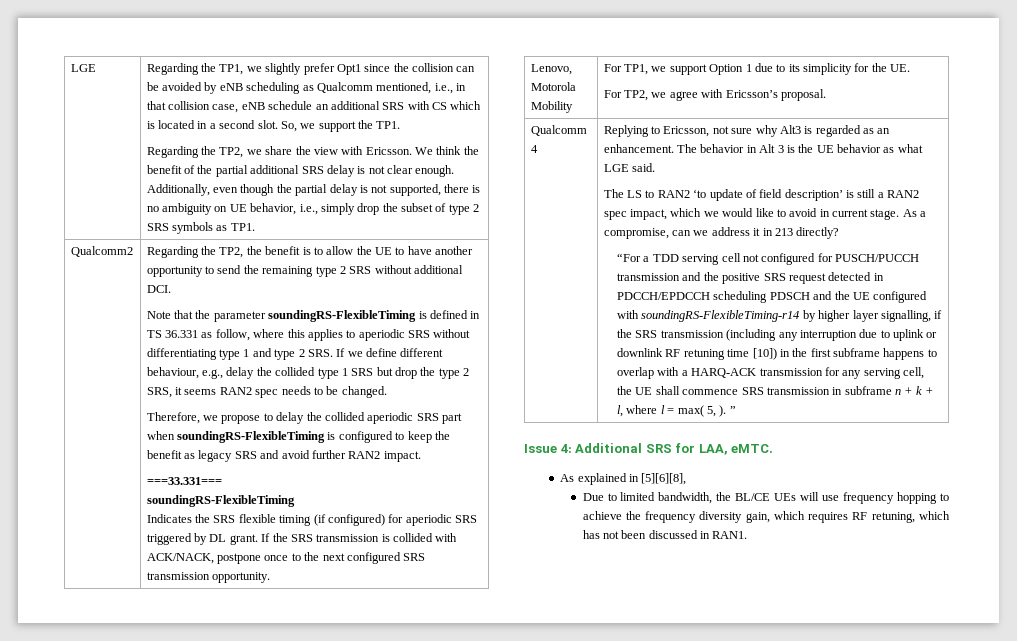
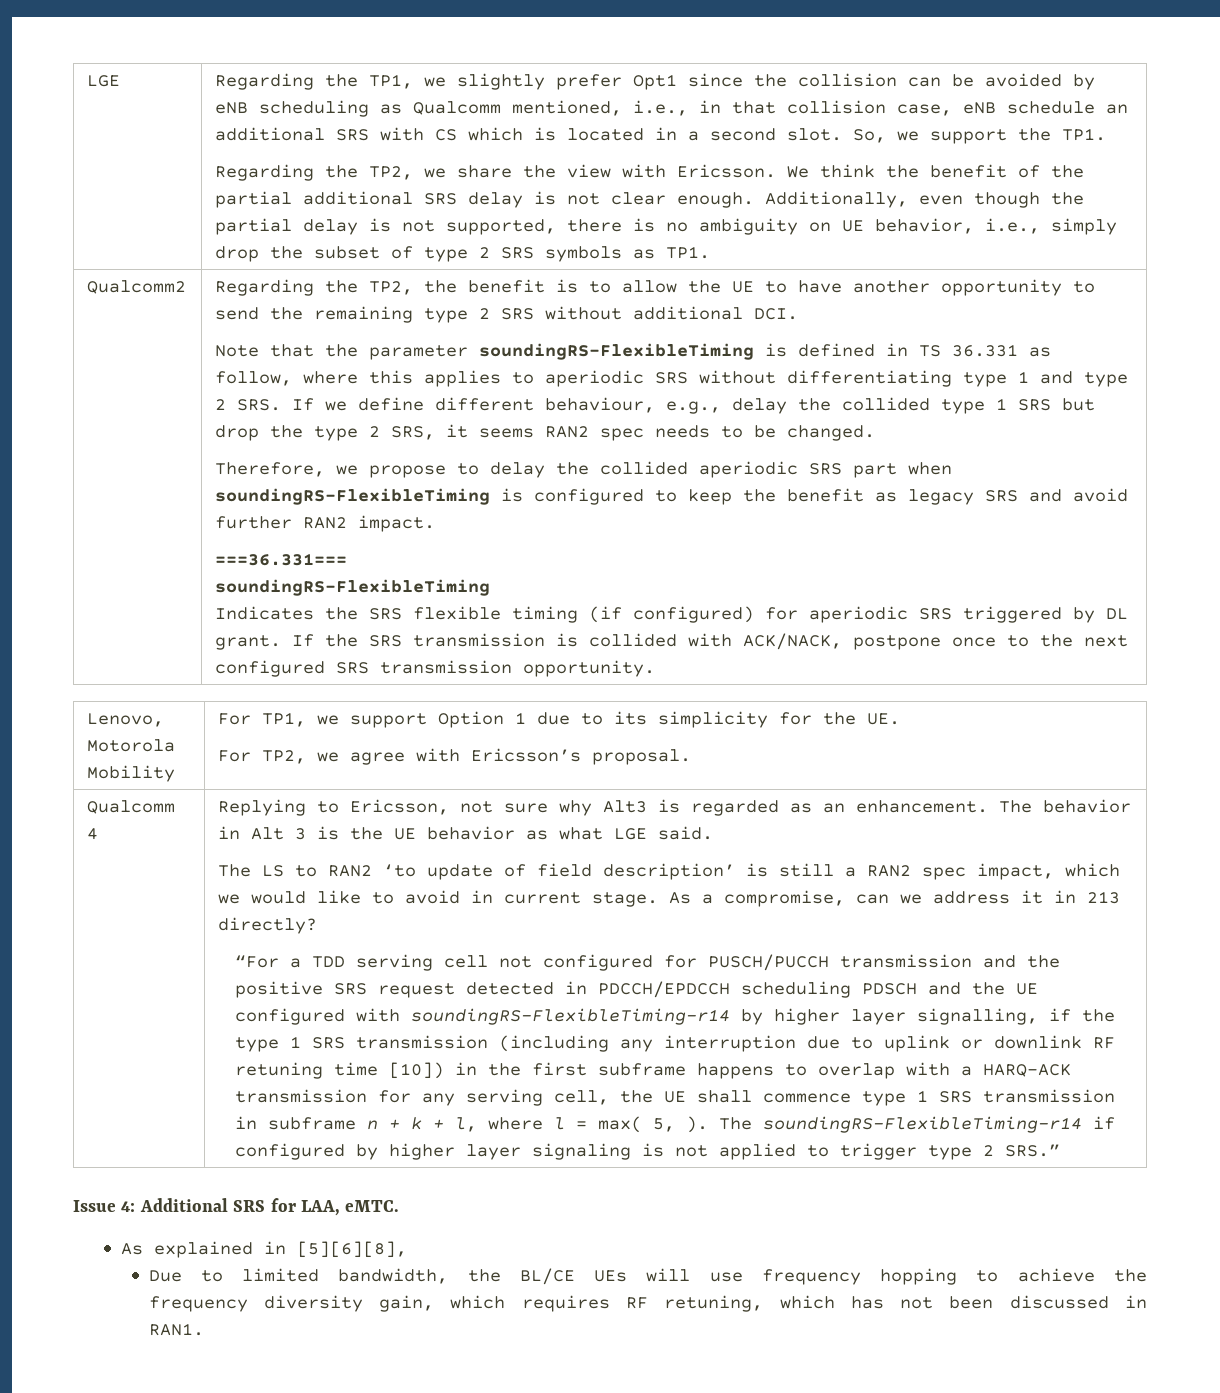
- ===33.331===
+ ===36.331===
- “For a TDD serving cell not configured for PUSCH/PUCCH transmission and the positive SRS request detected in PDCCH/EPDCCH scheduling PDSCH and the UE configured with soundingRS-FlexibleTiming-r14 by higher layer signalling, if the SRS transmission (including any interruption due to uplink or downlink RF retuning time [10]) in the first subframe happens to overlap with a HARQ-ACK transmission for any serving cell, the UE shall commence SRS transmission in subframe n + k + l, where l = max( 5, ). ”
+ “For a TDD serving cell not configured for PUSCH/PUCCH transmission and the positive SRS request detected in PDCCH/EPDCCH scheduling PDSCH and the UE configured with soundingRS-FlexibleTiming-r14 by higher layer signalling, if the type 1 SRS transmission (including any interruption due to uplink or downlink RF retuning time [10]) in the first subframe happens to overlap with a HARQ-ACK transmission for any serving cell, the UE shall commence type 1 SRS transmission in subframe n + k + l, where l = max( 5, ). The soundingRS-FlexibleTiming-r14 if configured by higher layer signaling is not applied to trigger type 2 SRS.”

